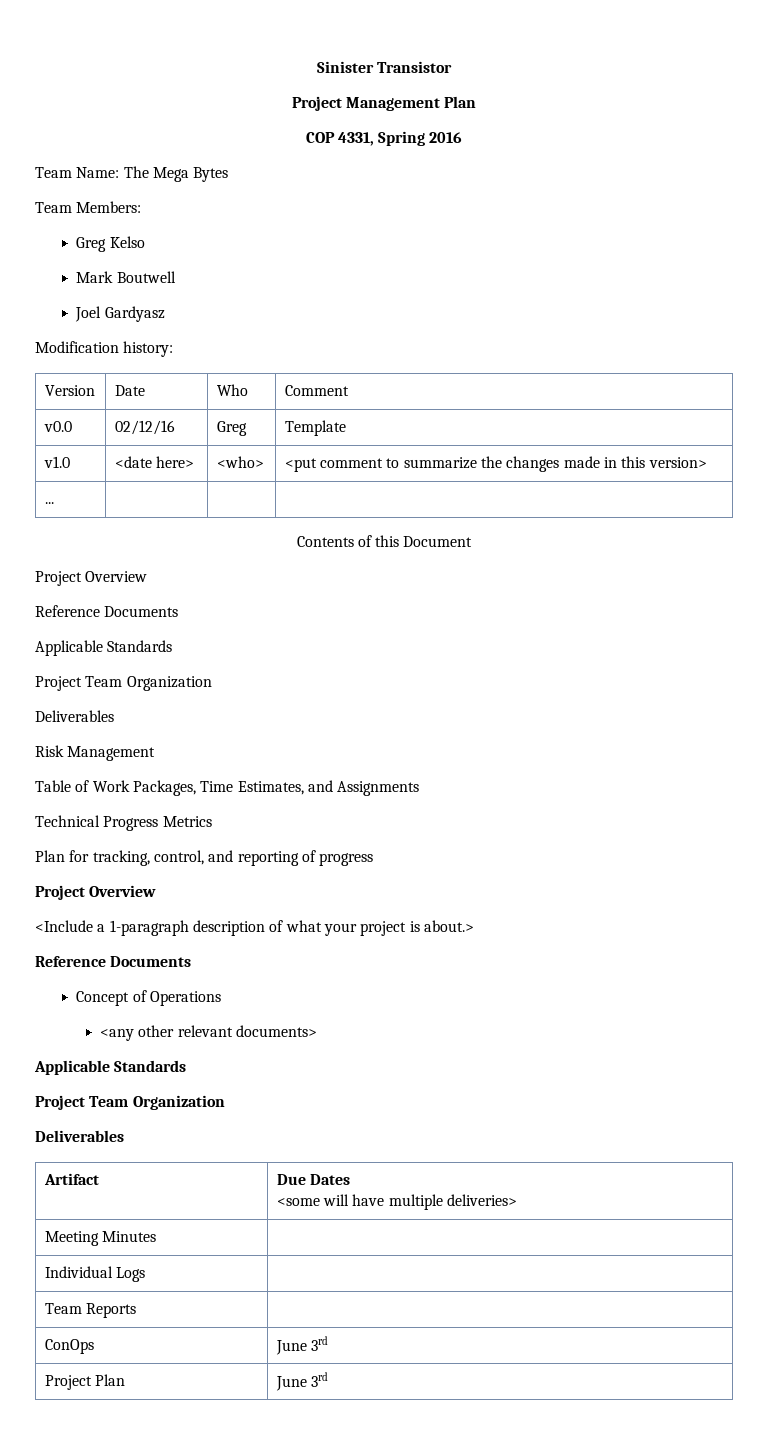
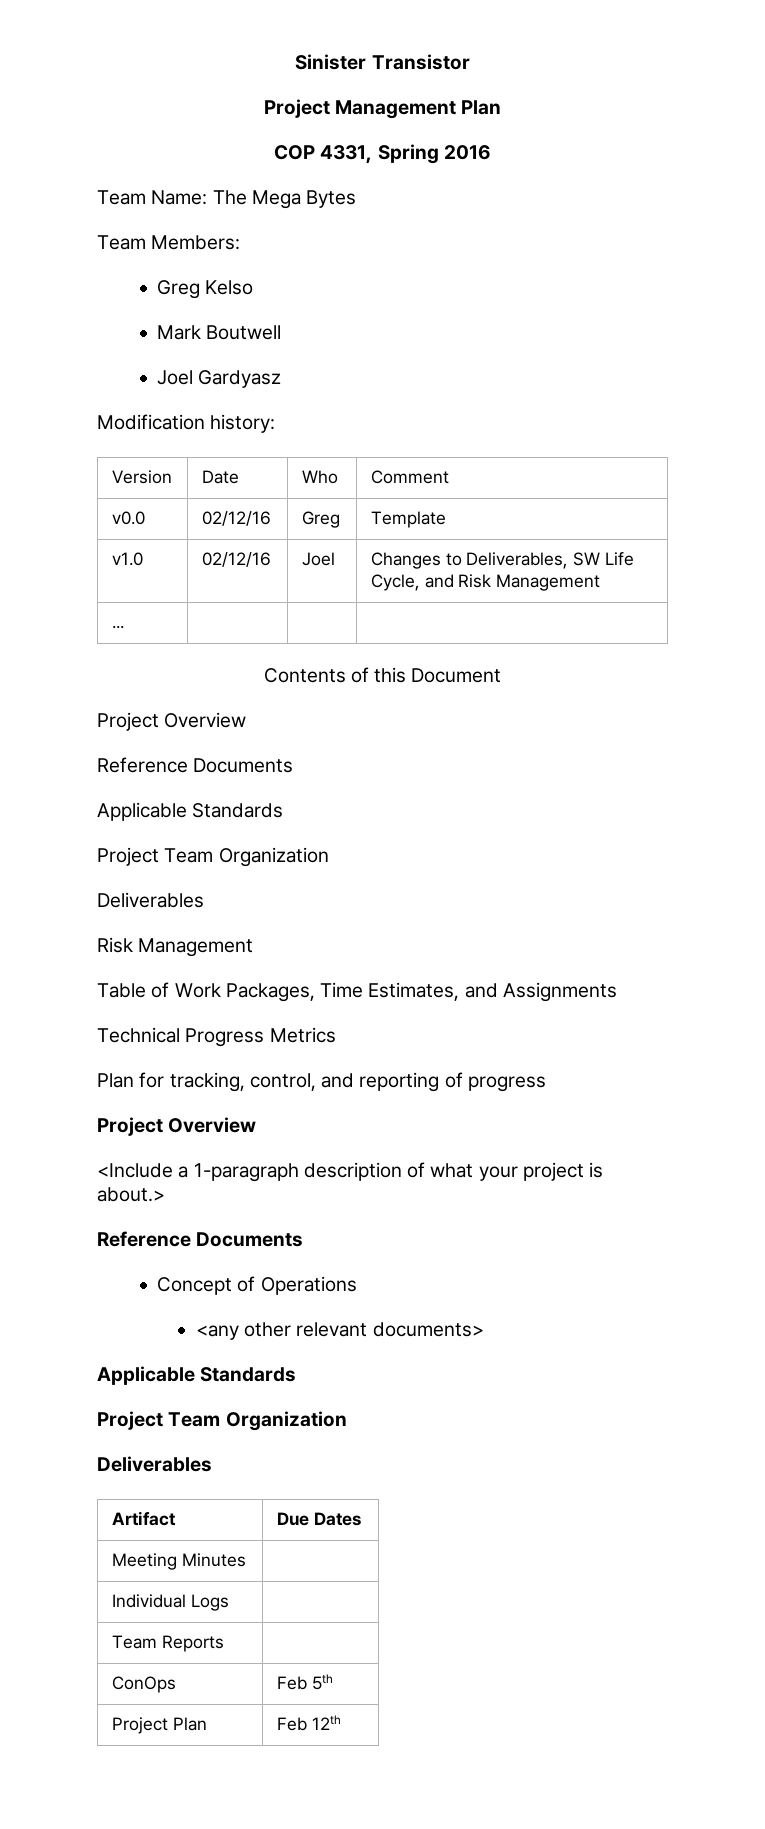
- v1.0 | <date here> | <who> | <put comment to summarize the changes made in this version>
+ v1.0 | 02/12/16 | Joel | Changes to Deliverables, SW Life Cycle, and Risk Management
  Artifact | Due Dates
- <some will have multiple deliveries>
- ConOps | June 3rd
+ ConOps | Feb 5th
- Project Plan | June 3rd
+ Project Plan | Feb 12th

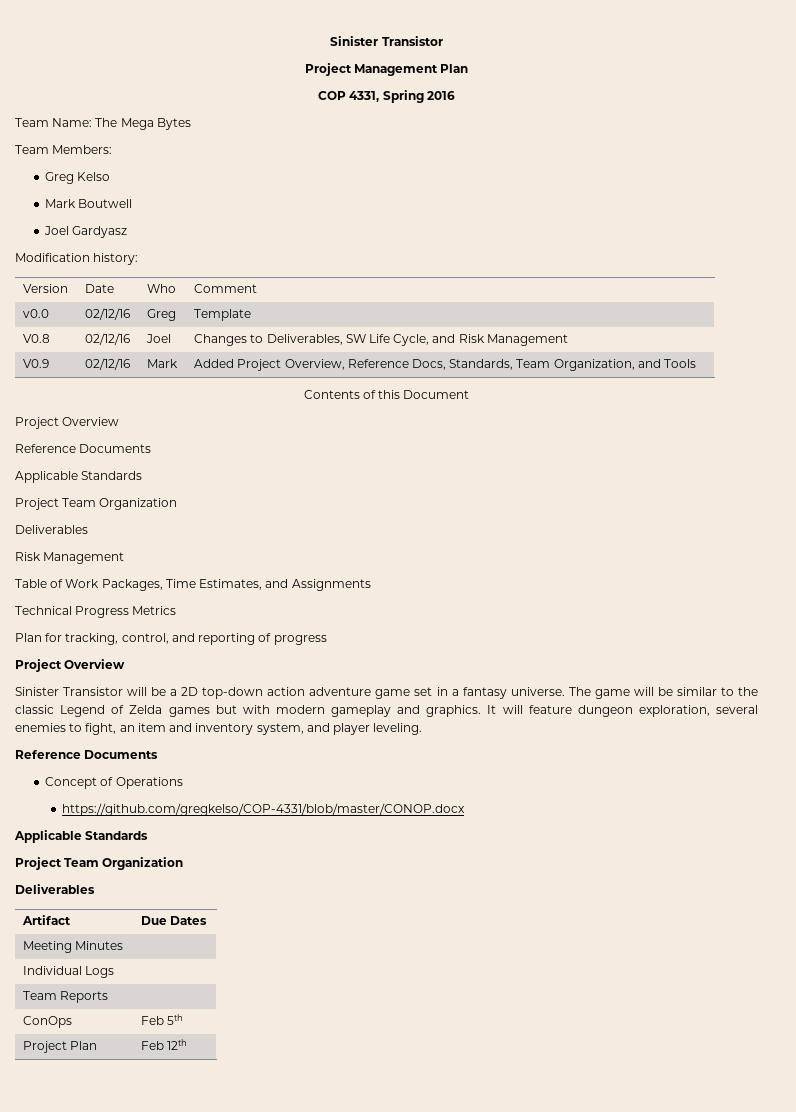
- v1.0 | 02/12/16 | Joel | Changes to Deliverables, SW Life Cycle, and Risk Management
+ V0.8 | 02/12/16 | Joel | Changes to Deliverables, SW Life Cycle, and Risk Management
- ... | | |
+ V0.9 | 02/12/16 | Mark | Added Project Overview, Reference Docs, Standards, Team Organization, and Tools
- <Include a 1-paragraph description of what your project is about.>
+ Sinister Transistor will be a 2D top-down action adventure game set in a fantasy universe. The game will be similar to the classic Legend of Zelda games but with modern gameplay and graphics. It will feature dungeon exploration, several enemies to fight, an item and inventory system, and player leveling.
- <any other relevant documents>
+ https://github.com/gregkelso/COP-4331/blob/master/CONOP.docx

